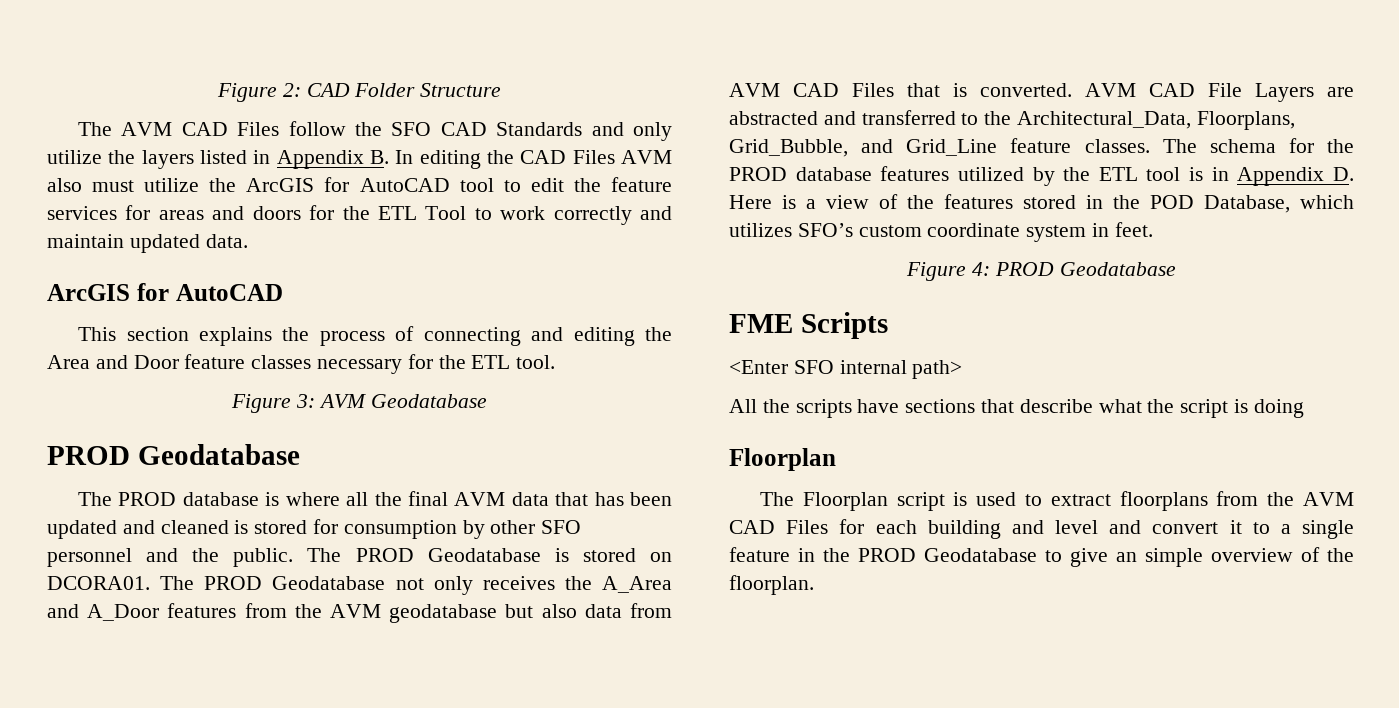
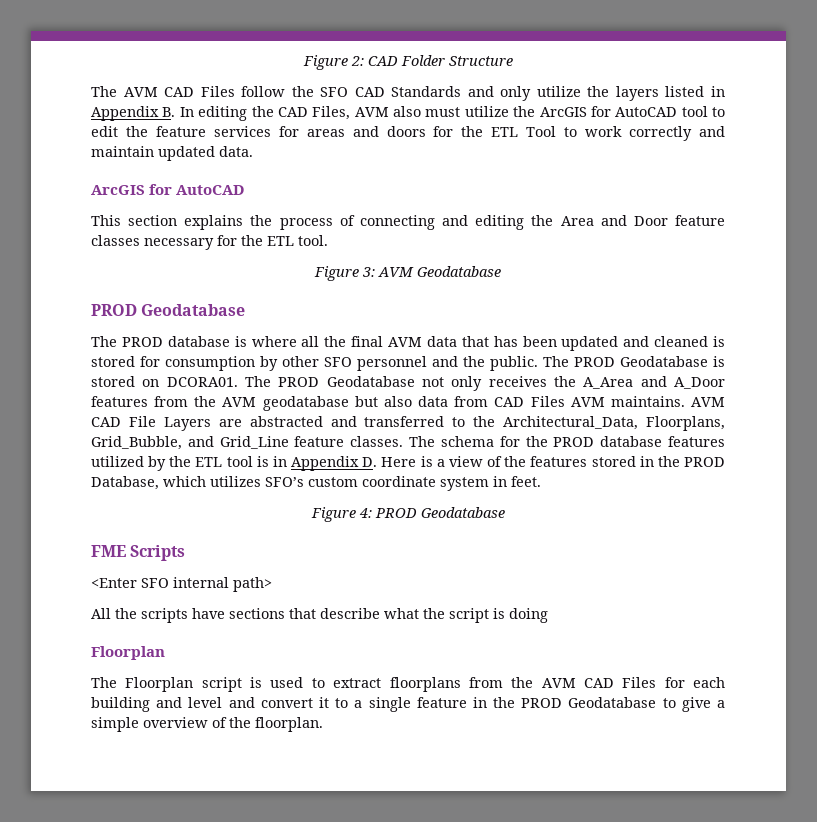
- The AVM CAD Files follow the SFO CAD Standards and only utilize the layers listed in Appendix B. In editing the CAD Files AVM also must utilize the ArcGIS for AutoCAD tool to edit the feature services for areas and doors for the ETL Tool to work correctly and maintain updated data.
+ The AVM CAD Files follow the SFO CAD Standards and only utilize the layers listed in Appendix B. In editing the CAD Files, AVM also must utilize the ArcGIS for AutoCAD tool to edit the feature services for areas and doors for the ETL Tool to work correctly and maintain updated data.
- The PROD Geodatabase not only receives the A_Area and A_Door features from the AVM geodatabase but also data from AVM CAD Files that is converted.
+ The PROD Geodatabase not only receives the A_Area and A_Door features from the AVM geodatabase but also data from CAD Files AVM maintains.
- The schema for the PROD database features utilized by the ETL tool is in Appendix D. Here is a view of the features stored in the POD Database, which utilizes SFO’s custom coordinate system in feet.
+ The schema for the PROD database features utilized by the ETL tool is in Appendix D. Here is a view of the features stored in the PROD Database, which utilizes SFO’s custom coordinate system in feet.
- The Floorplan script is used to extract floorplans from the AVM CAD Files for each building and level and convert it to a single feature in the PROD Geodatabase to give an simple overview of the floorplan.
+ The Floorplan script is used to extract floorplans from the AVM CAD Files for each building and level and convert it to a single feature in the PROD Geodatabase to give a simple overview of the floorplan.

